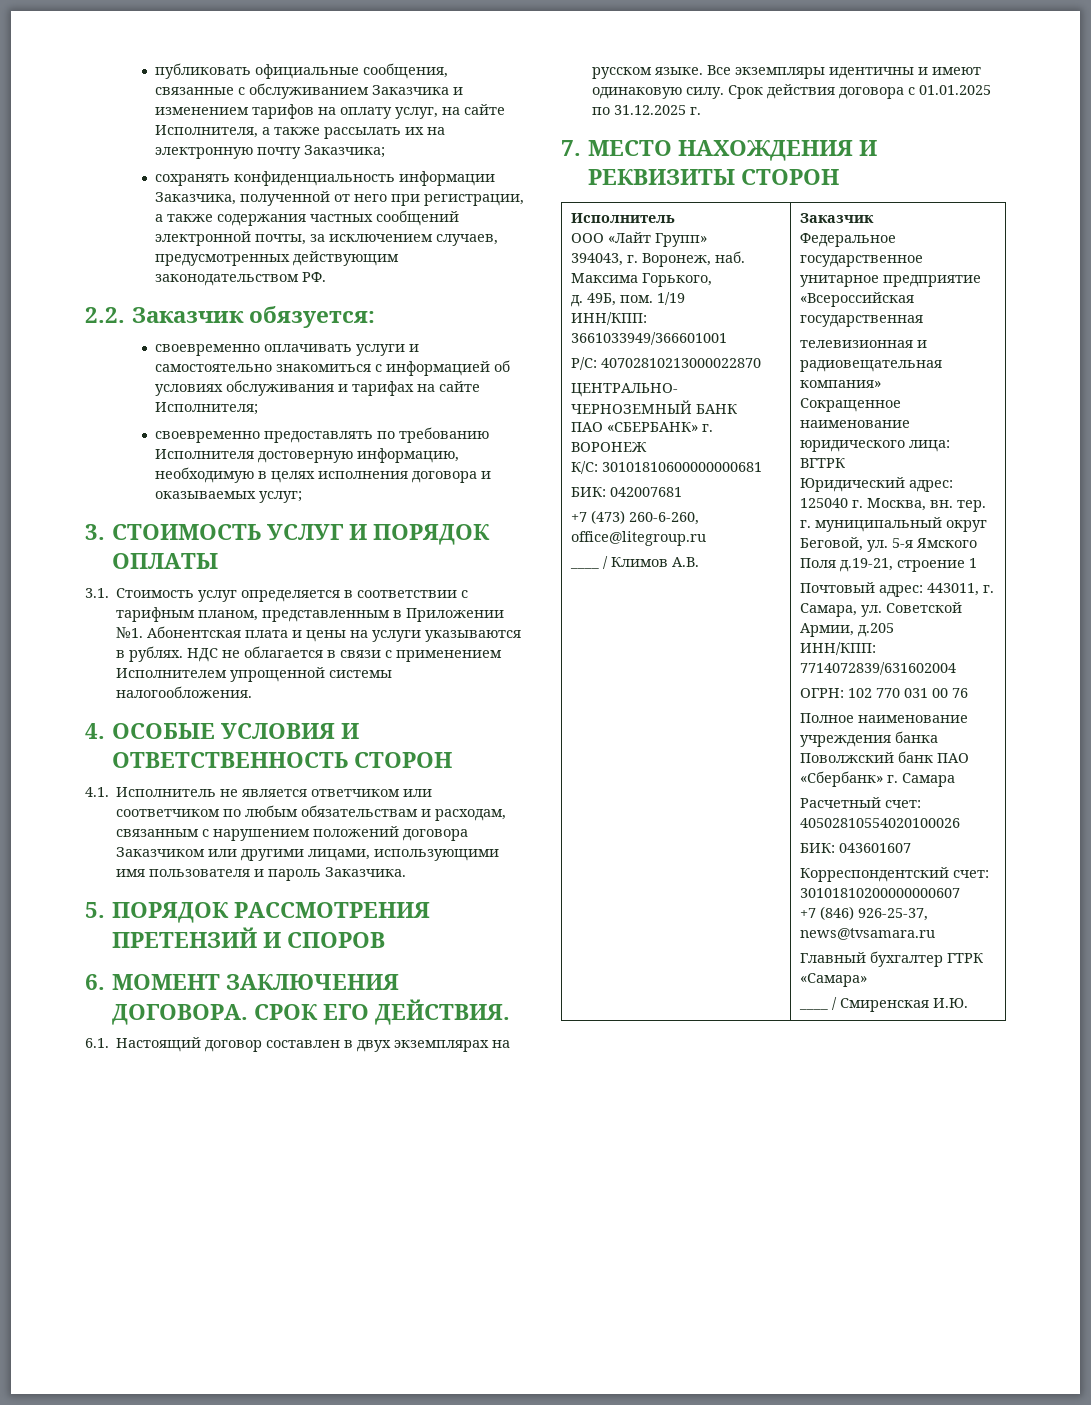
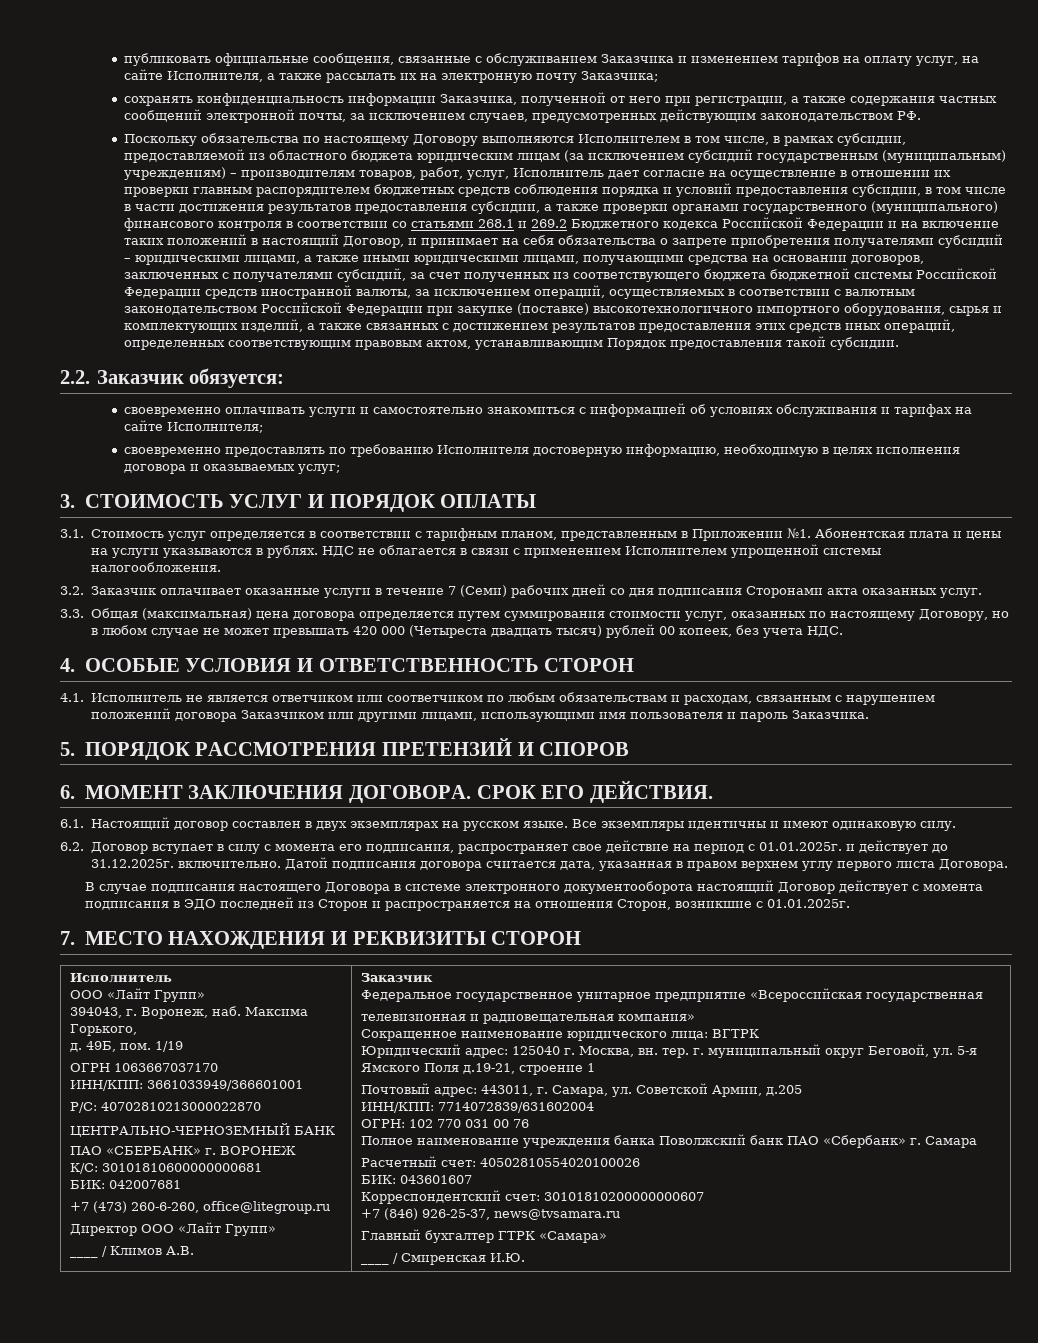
+ Поскольку обязательства по настоящему Договору выполняются Исполнителем в том числе, в рамках субсидии, предоставляемой из областного бюджета юридическим лицам (за исключением субсидий государственным (муниципальным) учреждениям) – производителям товаров, работ, услуг, Исполнитель дает согласие на осуществление в отношении их проверки главным распорядителем бюджетных средств соблюдения порядка и условий предоставления субсидии, в том числе в части достижения результатов предоставления субсидии, а также проверки органами государственного (муниципального) финансового контроля в соответствии со статьями 268.1 и 269.2 Бюджетного кодекса Российской Федерации и на включение таких положений в настоящий Договор, и принимает на себя обязательства о запрете приобретения получателями субсидий – юридическими лицами, а также иными юридическими лицами, получающими средства на основании договоров, заключенных с получателями субсидий, за счет полученных из соответствующего бюджета бюджетной системы Российской Федерации средств иностранной валюты, за исключением операций, осуществляемых в соответствии с валютным законодательством Российской Федерации при закупке (поставке) высокотехнологичного импортного оборудования, сырья и комплектующих изделий, а также связанных с достижением результатов предоставления этих средств иных операций, определенных соответствующим правовым актом, устанавливающим Порядок предоставления такой субсидии.
+ 3.2. Заказчик оплачивает оказанные услуги в течение 7 (Семи) рабочих дней со дня подписания Сторонами акта оказанных услуг.
+ 3.3. Общая (максимальная) цена договора определяется путем суммирования стоимости услуг, оказанных по настоящему Договору, но в любом случае не может превышать 420 000 (Четыреста двадцать тысяч) рублей 00 копеек, без учета НДС.
- Все экземпляры идентичны и имеют одинаковую силу. Срок действия договора с 01.01.2025 по 31.12.2025 г.
+ Все экземпляры идентичны и имеют одинаковую силу.
+ 6.2. Договор вступает в силу с момента его подписания, распространяет свое действие на период с 01.01.2025г. и действует до 31.12.2025г. включительно. Датой подписания договора считается дата, указанная в правом верхнем углу первого листа Договора.
+ В случае подписания настоящего Договора в системе электронного документооборота настоящий Договор действует с момента подписания в ЭДО последней из Сторон и распространяется на отношения Сторон, возникшие с 01.01.2025г.
+ ОГРН 1063667037170
+ Директор ООО «Лайт Групп»

